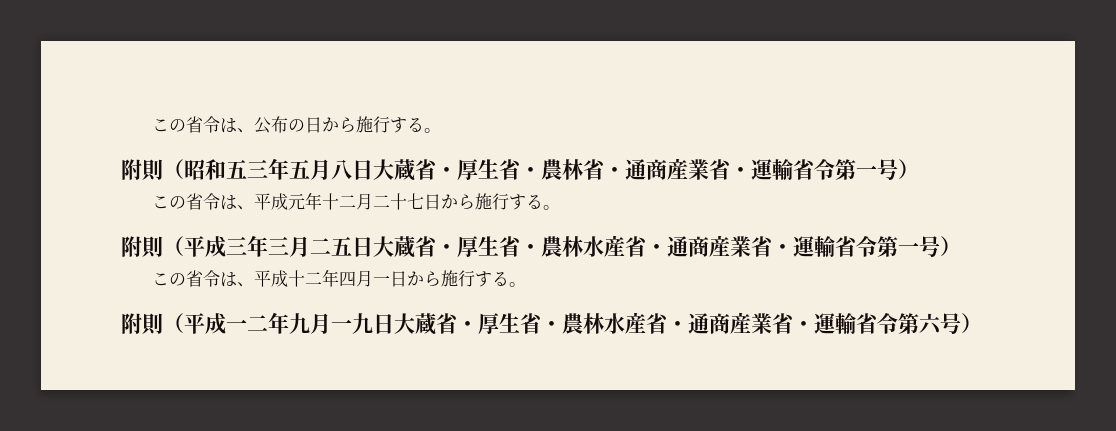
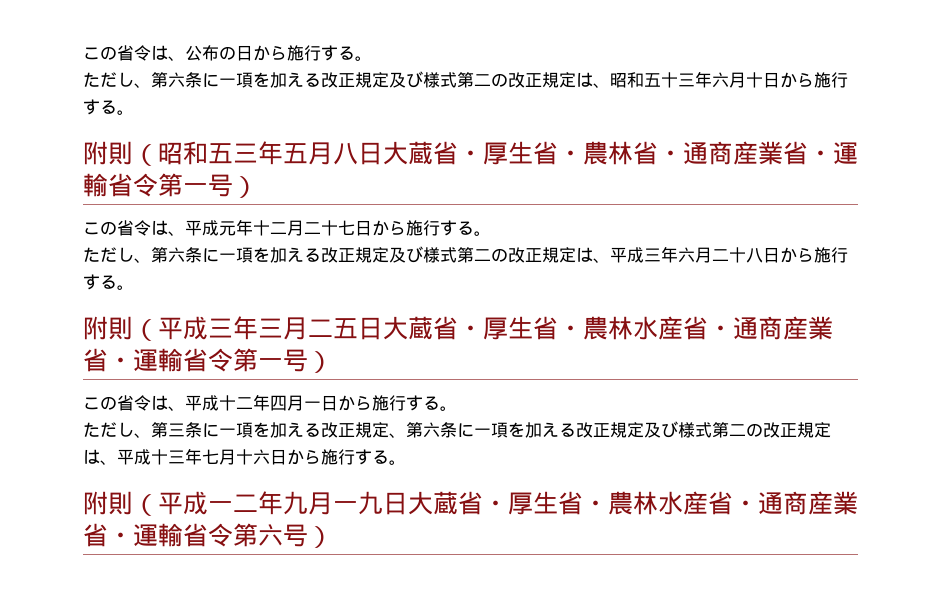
+ ただし、第六条に一項を加える改正規定及び様式第二の改正規定は、昭和五十三年六月十日から施行する。
+ ただし、第六条に一項を加える改正規定及び様式第二の改正規定は、平成三年六月二十八日から施行する。
+ ただし、第三条に一項を加える改正規定、第六条に一項を加える改正規定及び様式第二の改正規定は、平成十三年七月十六日から施行する。

